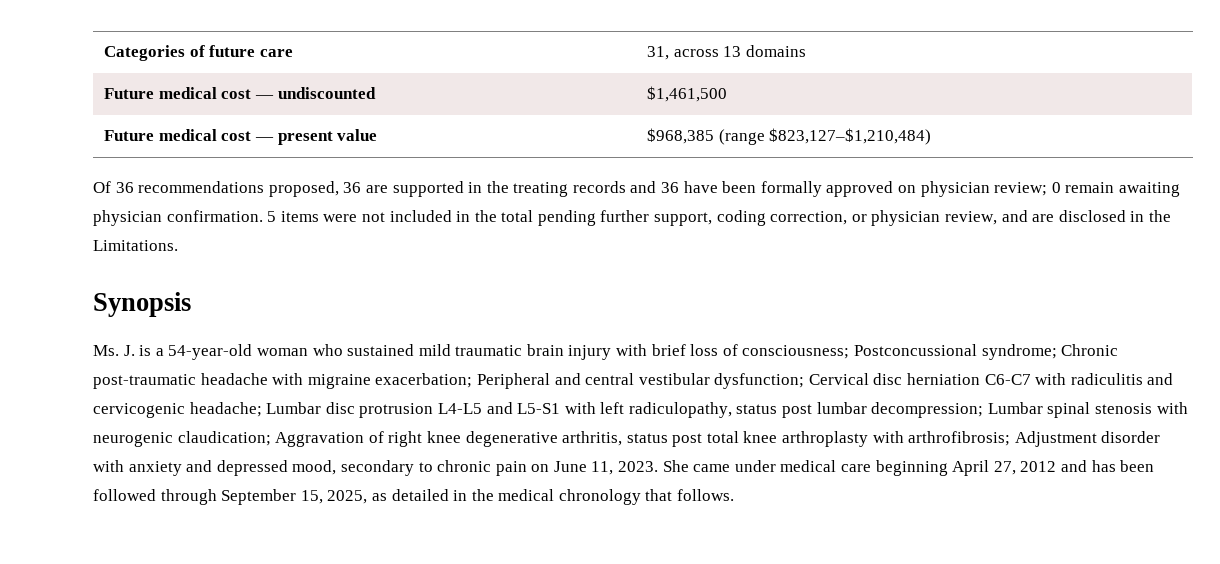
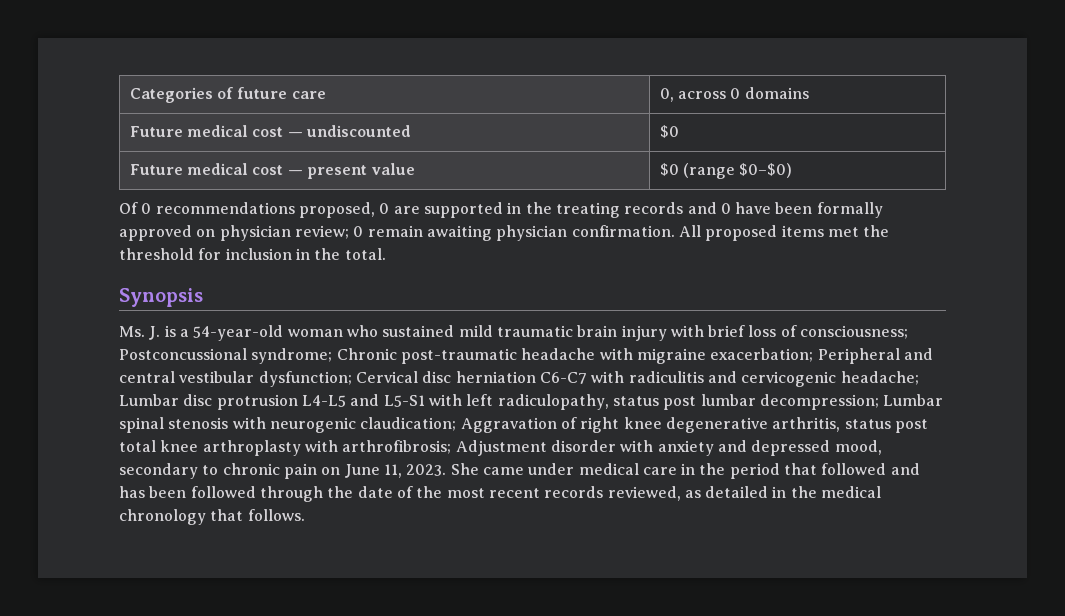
- Categories of future care | 31, across 13 domains
+ Categories of future care | 0, across 0 domains
- Future medical cost — undiscounted | $1,461,500
+ Future medical cost — undiscounted | $0
- Future medical cost — present value | $968,385 (range $823,127–$1,210,484)
+ Future medical cost — present value | $0 (range $0–$0)
- Of 36 recommendations proposed, 36 are supported in the treating records and 36 have been formally approved on physician review; 0 remain awaiting physician confirmation.
+ Of 0 recommendations proposed, 0 are supported in the treating records and 0 have been formally approved on physician review; 0 remain awaiting physician confirmation.
- 5 items were not included in the total pending further support, coding correction, or physician review, and are disclosed in the Limitations.
+ All proposed items met the threshold for inclusion in the total.
- She came under medical care beginning April 27, 2012 and has been followed through September 15, 2025, as detailed in the medical chronology that follows.
+ She came under medical care in the period that followed and has been followed through the date of the most recent records reviewed, as detailed in the medical chronology that follows.

